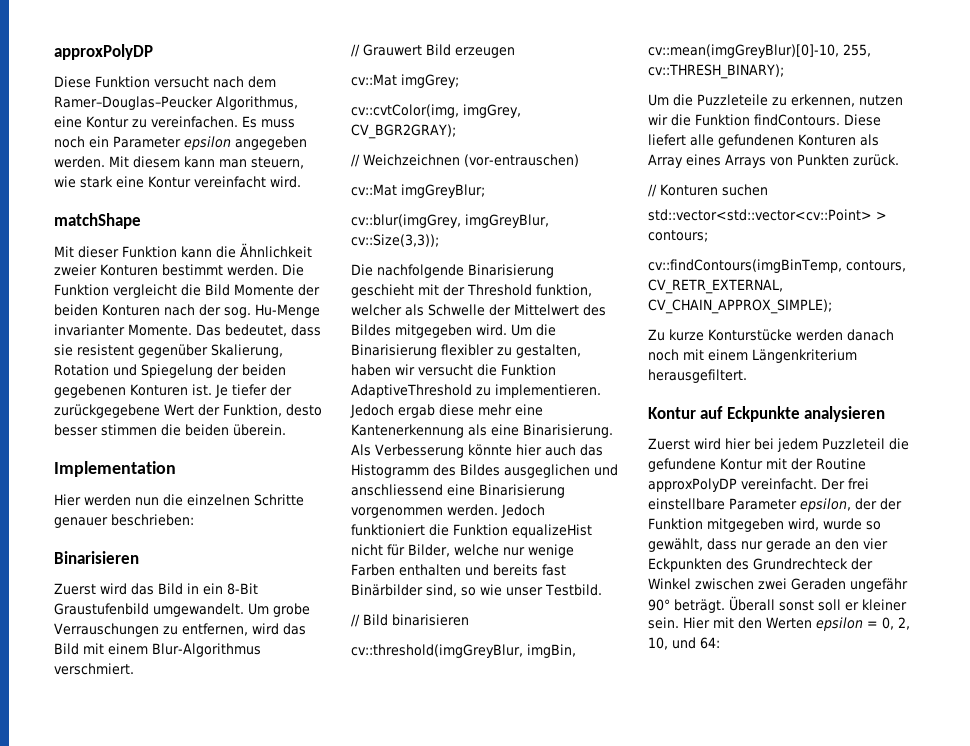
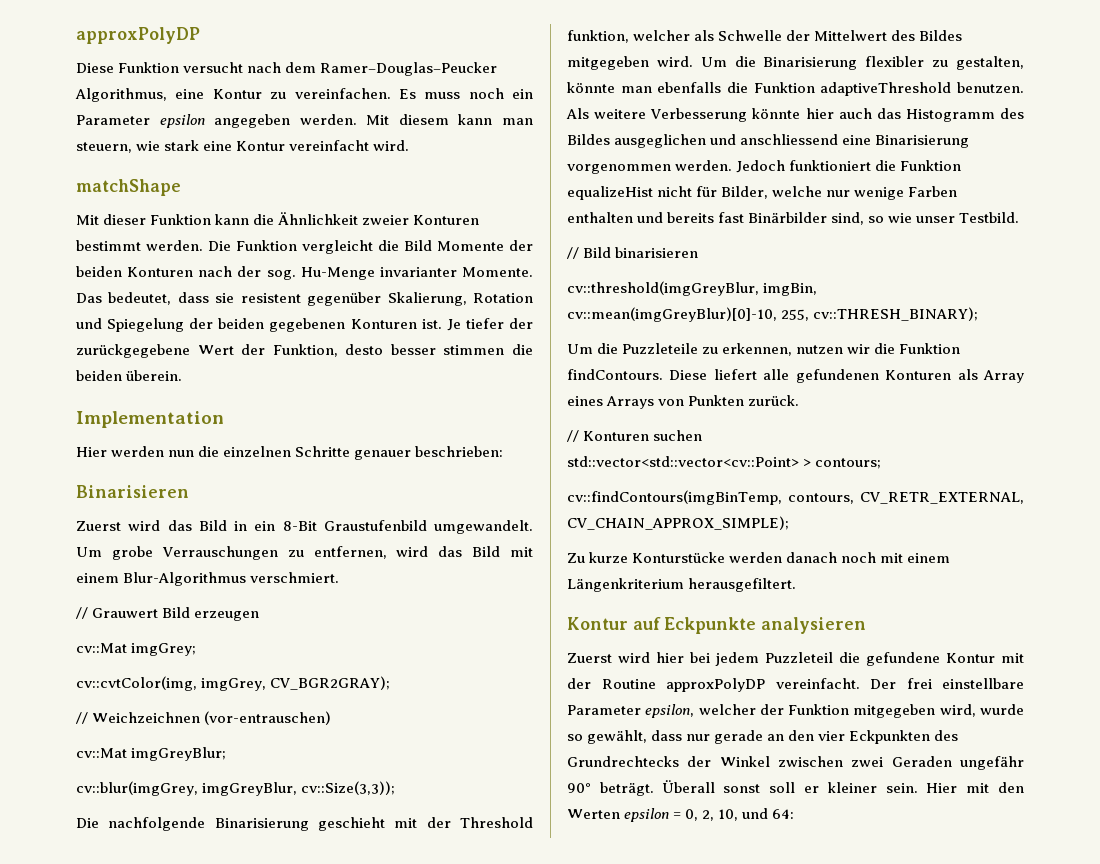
- Um die Binarisierung flexibler zu gestalten, haben wir versucht die Funktion AdaptiveThreshold zu implementieren. Jedoch ergab diese mehr eine Kantenerkennung als eine Binarisierung. Als Verbesserung könnte hier auch das Histogramm des Bildes ausgeglichen und anschliessend eine Binarisierung vorgenommen werden.
+ Um die Binarisierung flexibler zu gestalten, könnte man ebenfalls die Funktion adaptiveThreshold benutzen. Als weitere Verbesserung könnte hier auch das Histogramm des Bildes ausgeglichen und anschliessend eine Binarisierung vorgenommen werden.
- Der frei einstellbare Parameter epsilon, der der Funktion mitgegeben wird, wurde so gewählt, dass nur gerade an den vier Eckpunkten des Grundrechteck der Winkel zwischen zwei Geraden ungefähr 90° beträgt.
+ Der frei einstellbare Parameter epsilon, welcher der Funktion mitgegeben wird, wurde so gewählt, dass nur gerade an den vier Eckpunkten des Grundrechtecks der Winkel zwischen zwei Geraden ungefähr 90° beträgt.

